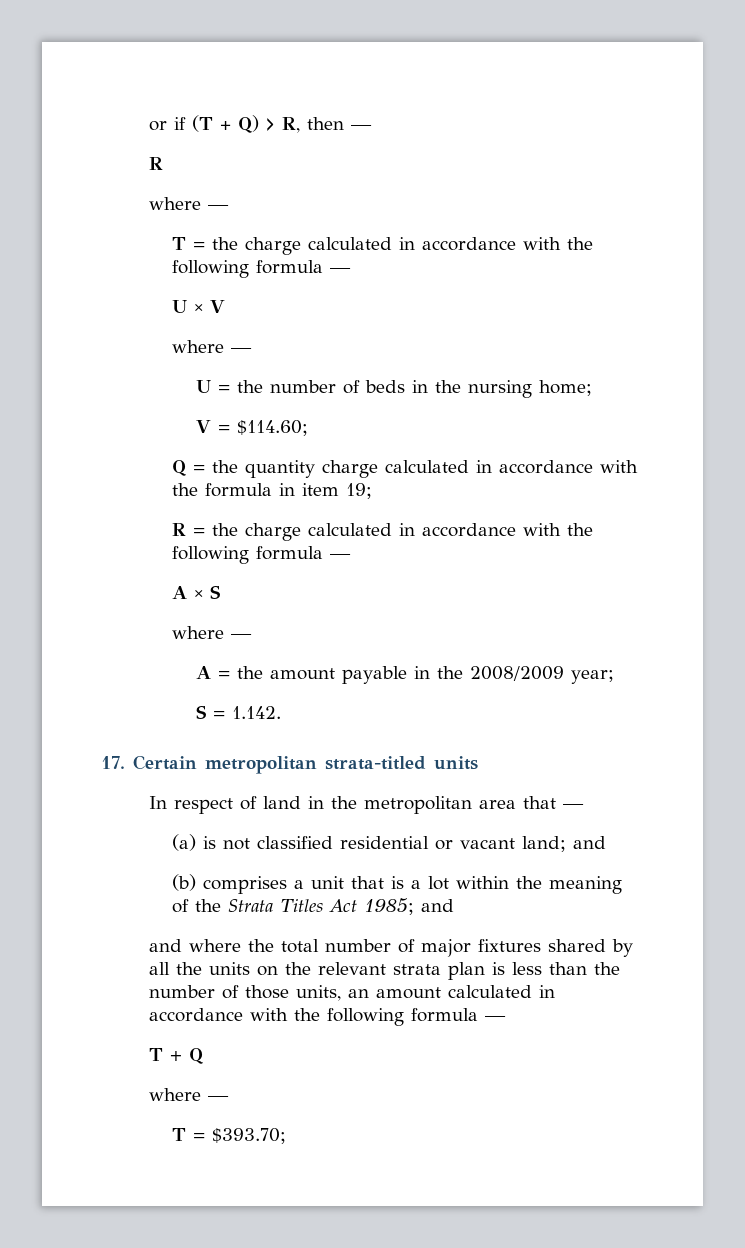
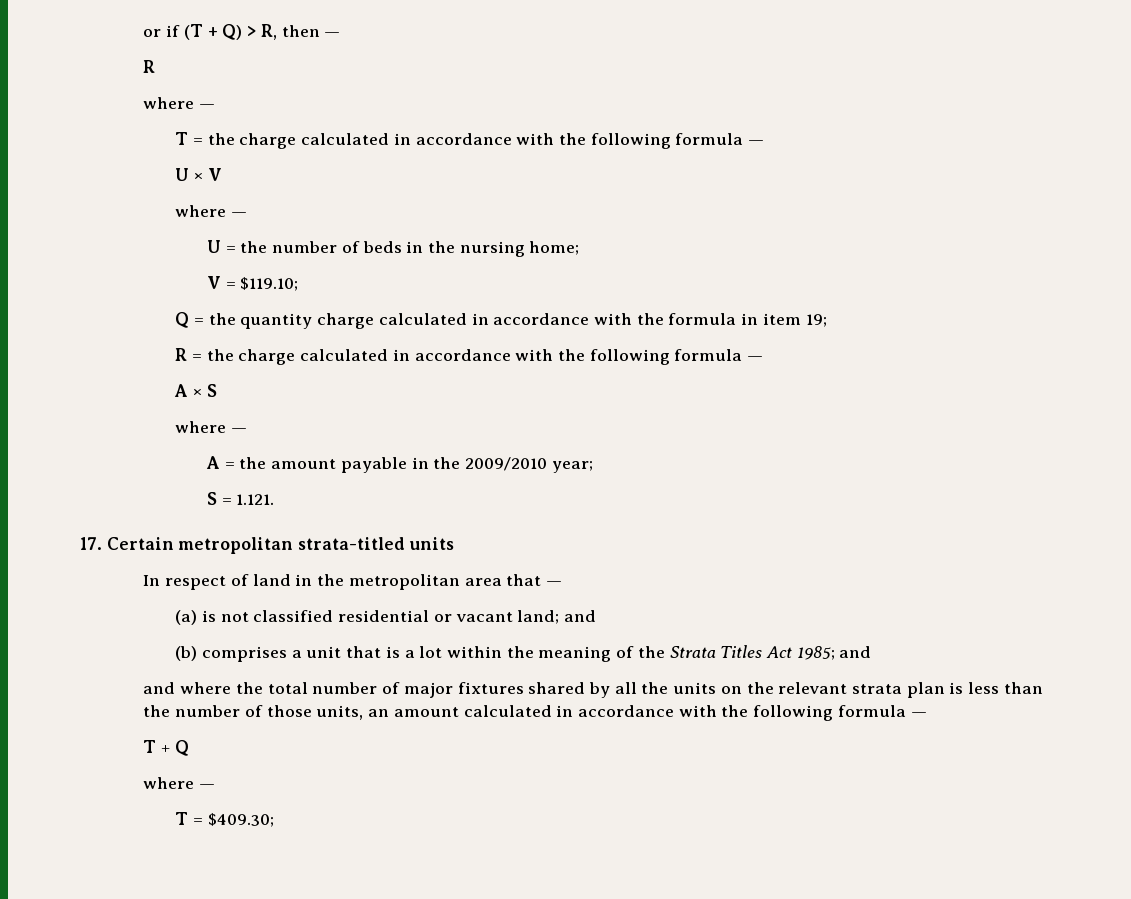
- V = $114.60;
+ V = $119.10;
- A = the amount payable in the 2008/2009 year;
+ A = the amount payable in the 2009/2010 year;
- S = 1.142.
+ S = 1.121.
- T = $393.70;
+ T = $409.30;

